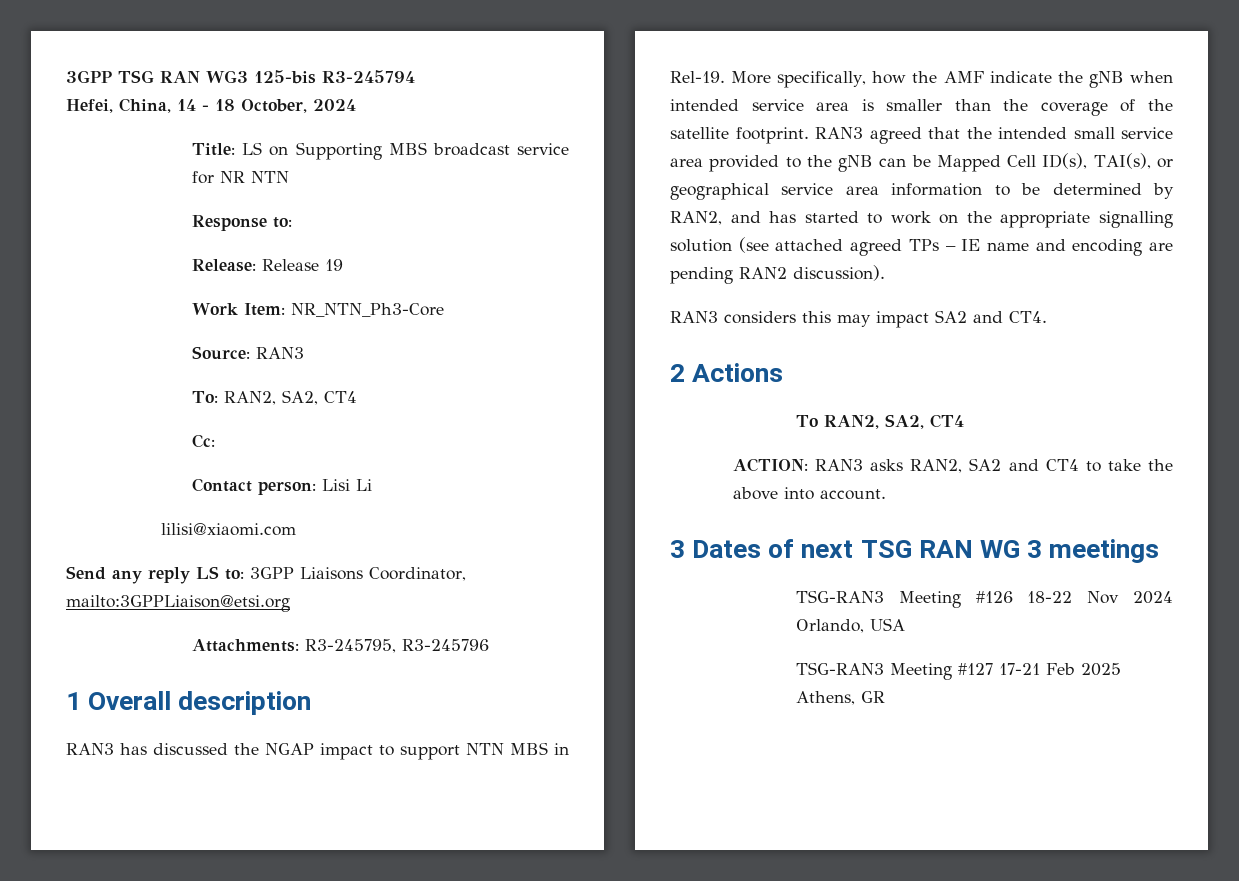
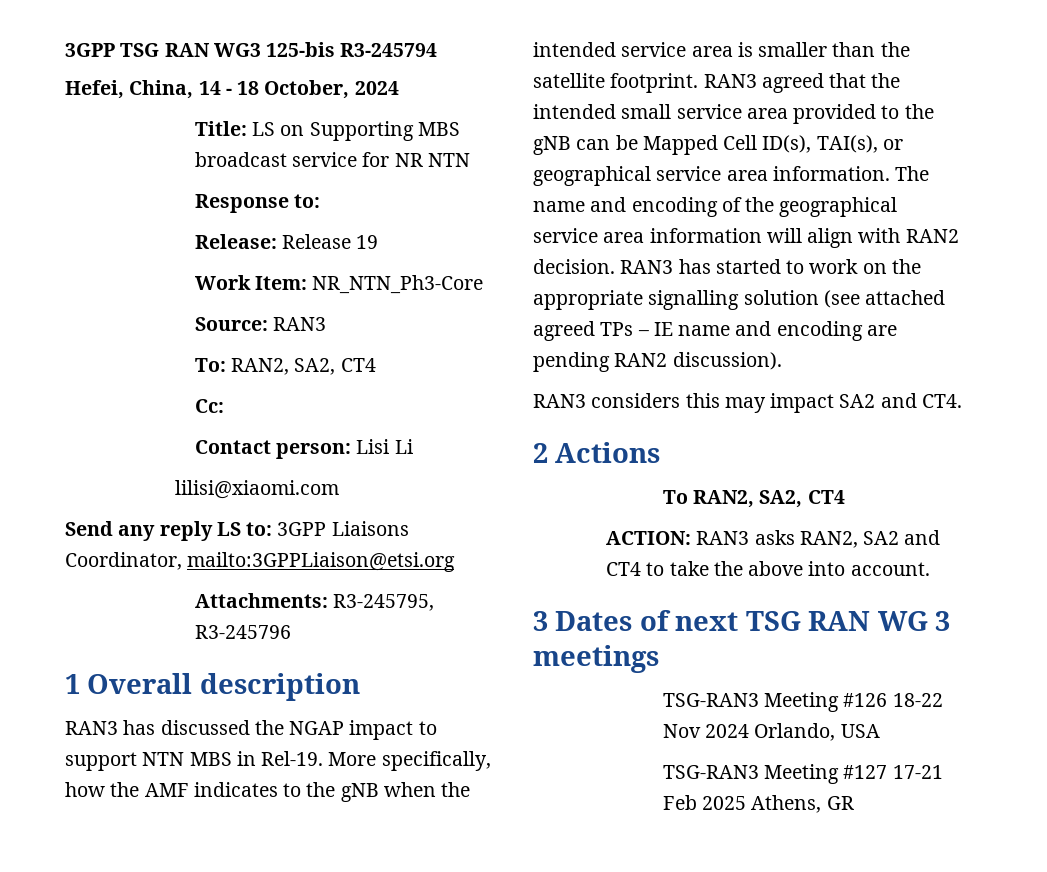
- More specifically, how the AMF indicate the gNB when intended service area is smaller than the coverage of the satellite footprint.
+ More specifically, how the AMF indicates to the gNB when the intended service area is smaller than the satellite footprint.
- RAN3 agreed that the intended small service area provided to the gNB can be Mapped Cell ID(s), TAI(s), or geographical service area information to be determined by RAN2, and has started to work on the appropriate signalling solution (see attached agreed TPs – IE name and encoding are pending RAN2 discussion).
+ RAN3 agreed that the intended small service area provided to the gNB can be Mapped Cell ID(s), TAI(s), or geographical service area information. The name and encoding of the geographical service area information will align with RAN2 decision. RAN3 has started to work on the appropriate signalling solution (see attached agreed TPs – IE name and encoding are pending RAN2 discussion).

